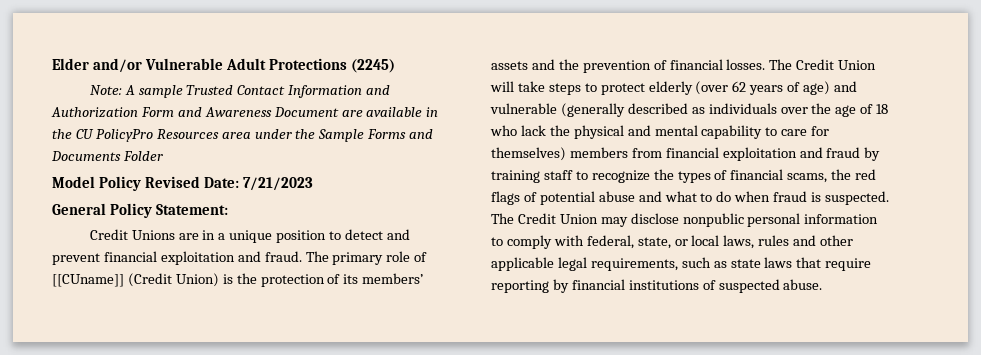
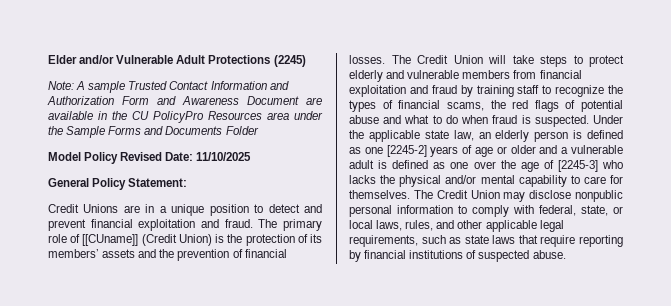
- Model Policy Revised Date: 7/21/2023
+ Model Policy Revised Date: 11/10/2025
- The Credit Union will take steps to protect elderly (over 62 years of age) and vulnerable (generally described as individuals over the age of 18 who lack the physical and mental capability to care for themselves) members from financial exploitation and fraud by training staff to recognize the types of financial scams, the red flags of potential abuse and what to do when fraud is suspected.
+ The Credit Union will take steps to protect elderly and vulnerable members from financial exploitation and fraud by training staff to recognize the types of financial scams, the red flags of potential abuse and what to do when fraud is suspected.
+ Under the applicable state law, an elderly person is defined as one [2245-2] years of age or older and a vulnerable adult is defined as one over the age of [2245-3] who lacks the physical and/or mental capability to care for themselves.
- The Credit Union may disclose nonpublic personal information to comply with federal, state, or local laws, rules and other applicable legal requirements, such as state laws that require reporting by financial institutions of suspected abuse.
+ The Credit Union may disclose nonpublic personal information to comply with federal, state, or local laws, rules, and other applicable legal requirements, such as state laws that require reporting by financial institutions of suspected abuse.

